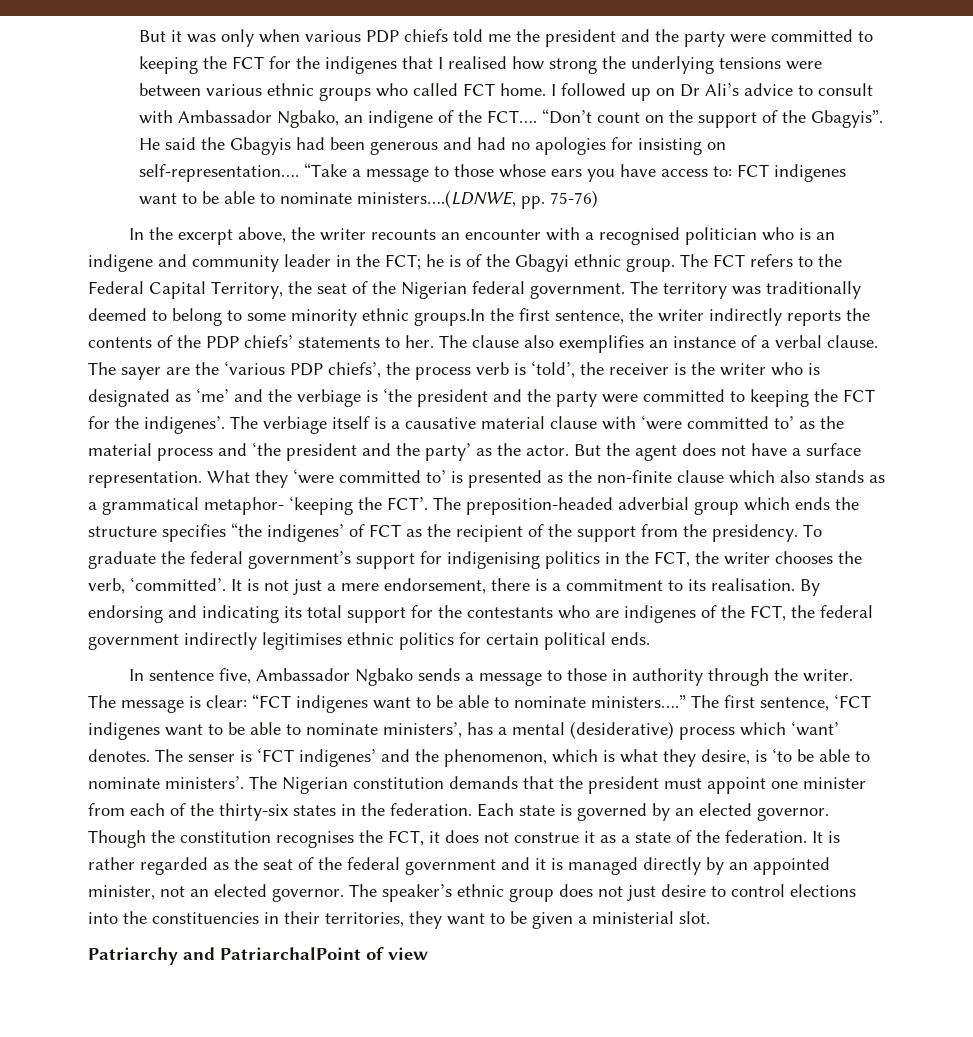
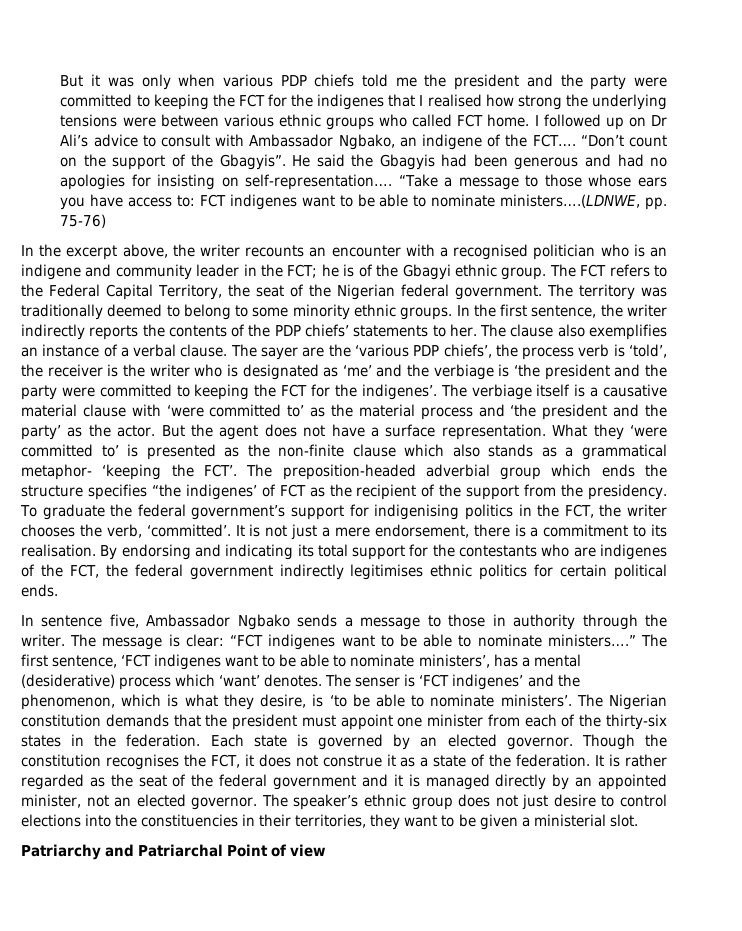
- The territory was traditionally deemed to belong to some minority ethnic groups.In the first sentence, the writer indirectly reports the contents of the PDP chiefs’ statements to her.
+ The territory was traditionally deemed to belong to some minority ethnic groups. In the first sentence, the writer indirectly reports the contents of the PDP chiefs’ statements to her.
- Patriarchy and PatriarchalPoint of view
+ Patriarchy and Patriarchal Point of view

